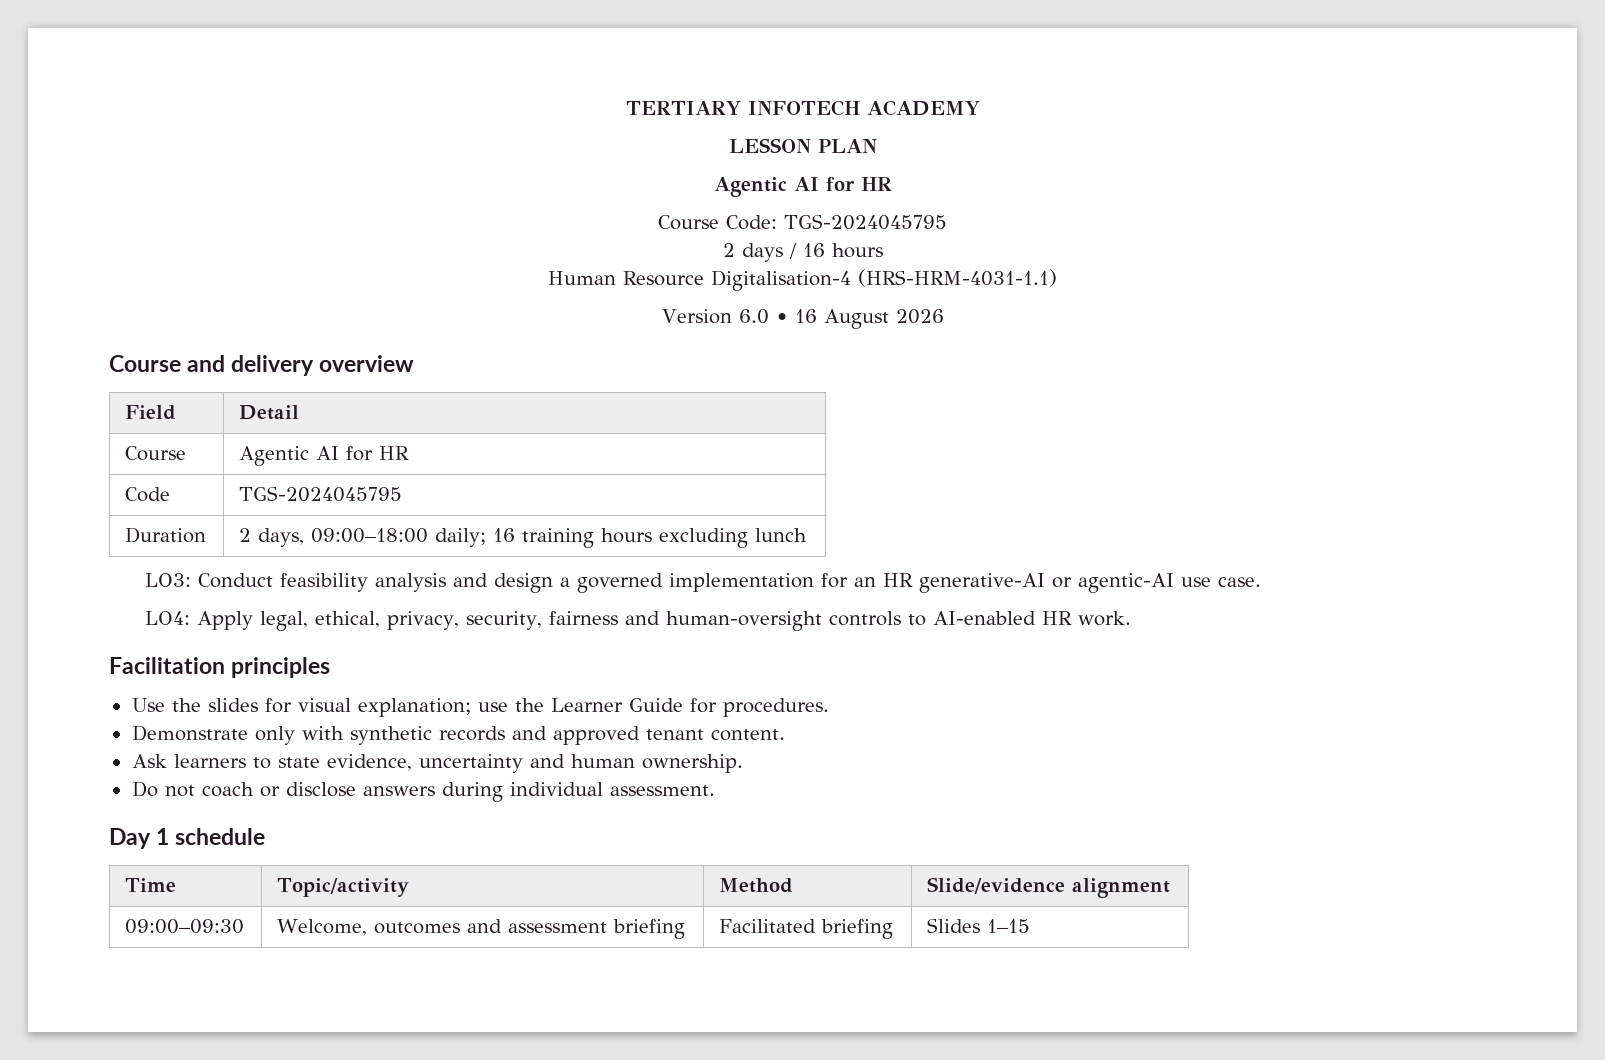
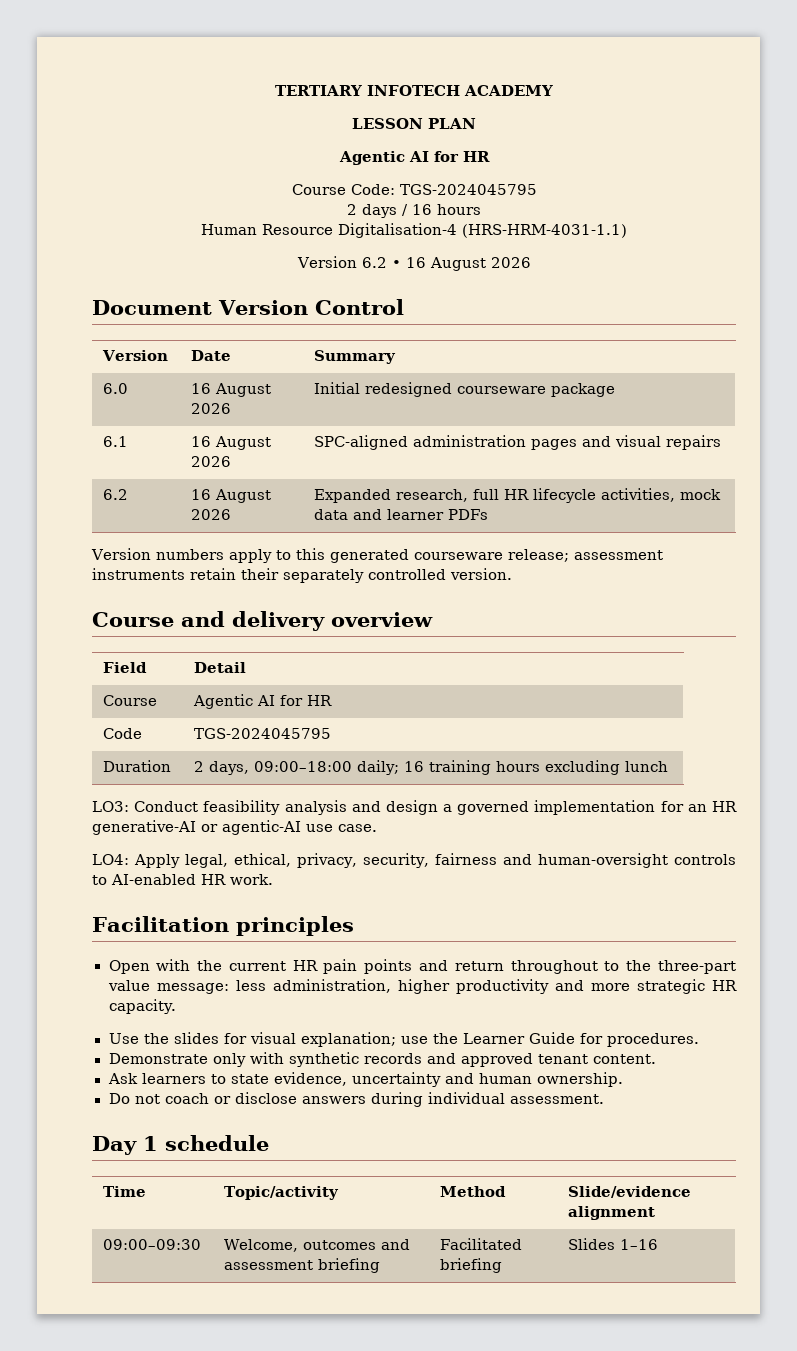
- Version 6.0 • 16 August 2026
+ Version 6.2 • 16 August 2026
+ Document Version Control
+ Version | Date | Summary
+ 6.0 | 16 August 2026 | Initial redesigned courseware package
+ 6.1 | 16 August 2026 | SPC-aligned administration pages and visual repairs
+ 6.2 | 16 August 2026 | Expanded research, full HR lifecycle activities, mock data and learner PDFs
+ Version numbers apply to this generated courseware release; assessment instruments retain their separately controlled version.
+ Open with the current HR pain points and return throughout to the three-part value message: less administration, higher productivity and more strategic HR capacity.
- 09:00–09:30 | Welcome, outcomes and assessment briefing | Facilitated briefing | Slides 1–15
+ 09:00–09:30 | Welcome, outcomes and assessment briefing | Facilitated briefing | Slides 1–16

